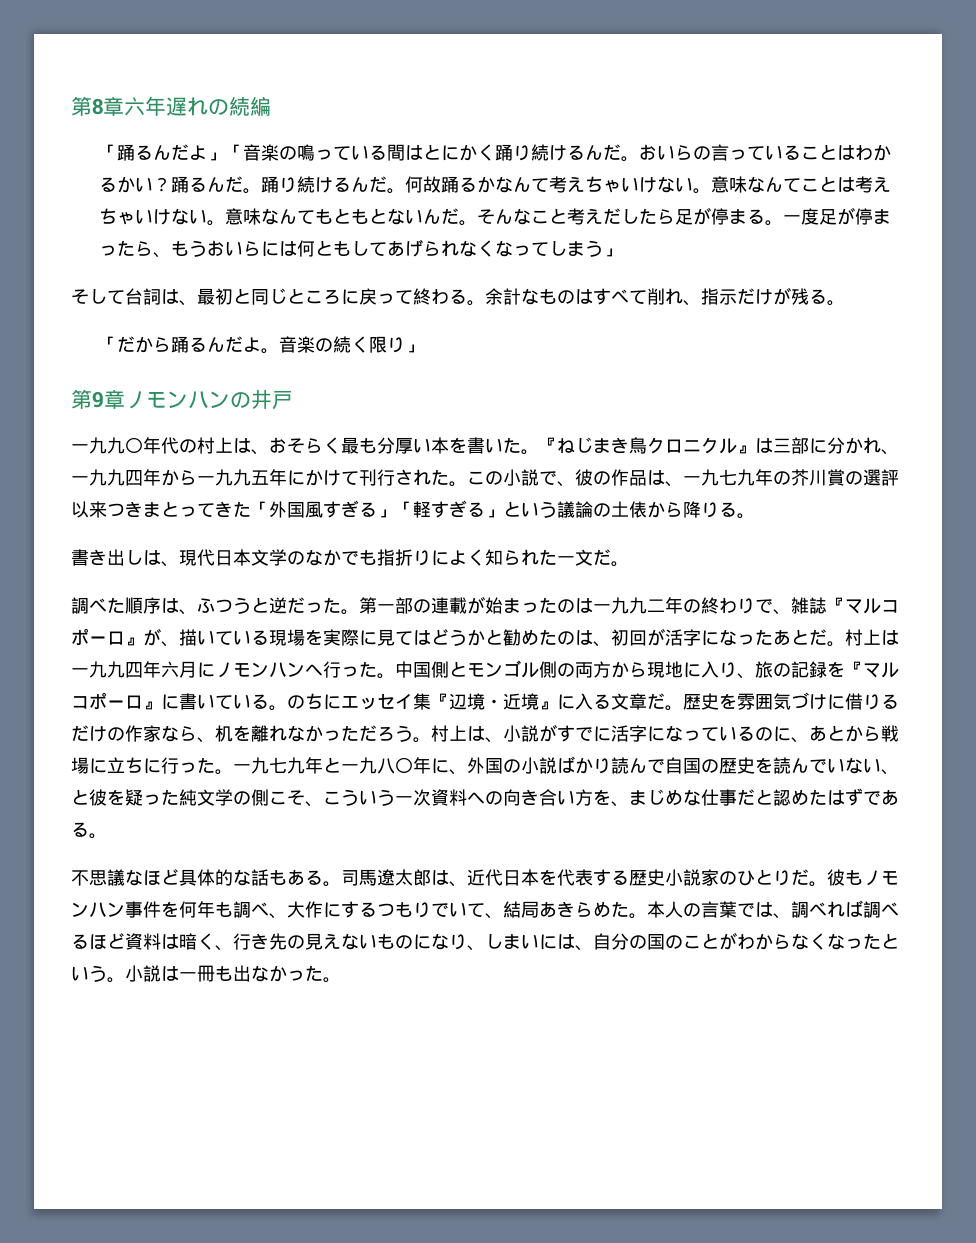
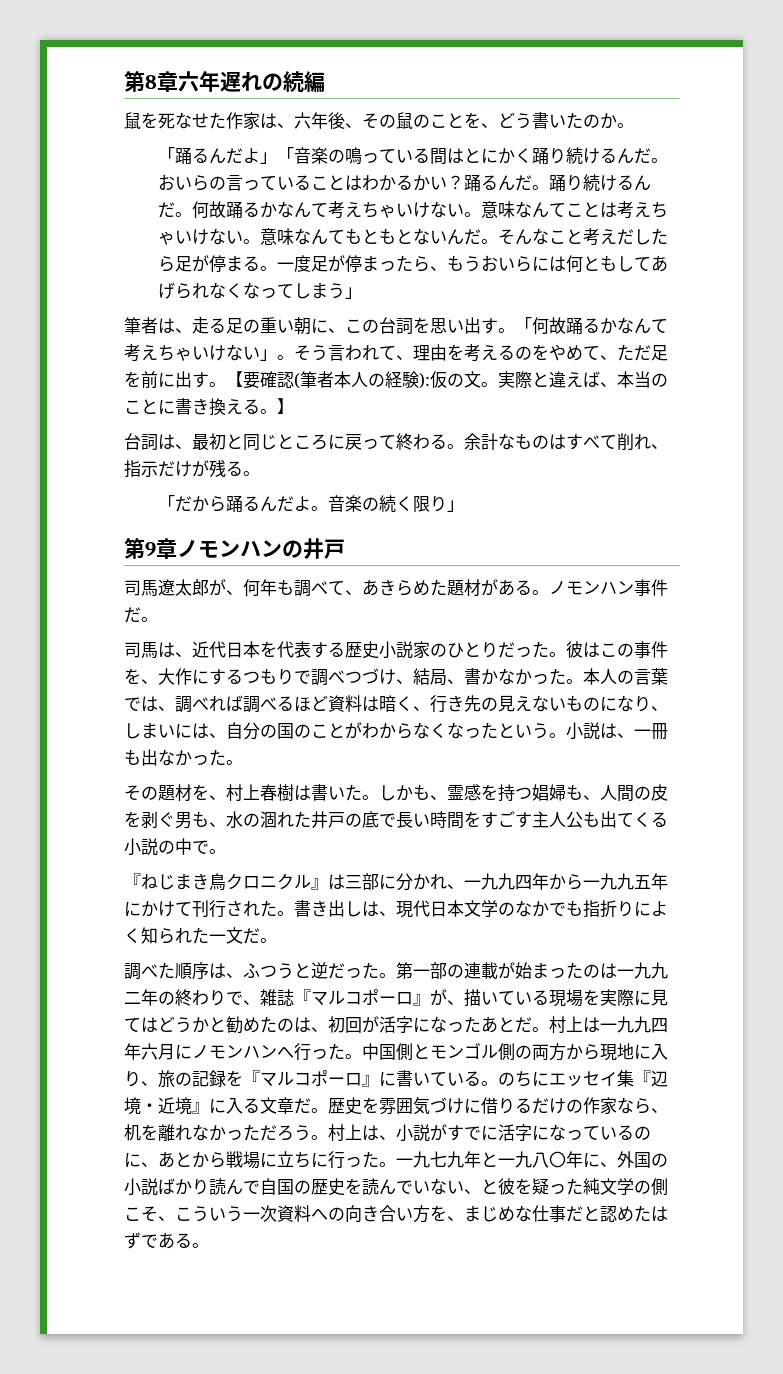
+ 鼠を死なせた作家は、六年後、その鼠のことを、どう書いたのか。
- そして台詞は、最初と同じところに戻って終わる。
+ 筆者は、走る足の重い朝に、この台詞を思い出す。「何故踊るかなんて考えちゃいけない」。そう言われて、理由を考えるのをやめて、ただ足を前に出す。【要確認(筆者本人の経験):仮の文。実際と違えば、本当のことに書き換える。】
+ 台詞は、最初と同じところに戻って終わる。
- 一九九〇年代の村上は、おそらく最も分厚い本を書いた。『ねじまき鳥クロニクル』は三部に分かれ、一九九四年から一九九五年にかけて刊行された。この小説で、彼の作品は、一九七九年の芥川賞の選評以来つきまとってきた「外国風すぎる」「軽すぎる」という議論の土俵から降りる。
- 書き出しは、現代日本文学のなかでも指折りによく知られた一文だ。
+ 司馬遼太郎が、何年も調べて、あきらめた題材がある。ノモンハン事件だ。
+ 司馬は、近代日本を代表する歴史小説家のひとりだった。彼はこの事件を、大作にするつもりで調べつづけ、結局、書かなかった。本人の言葉では、調べれば調べるほど資料は暗く、行き先の見えないものになり、しまいには、自分の国のことがわからなくなったという。小説は、一冊も出なかった。
+ その題材を、村上春樹は書いた。しかも、霊感を持つ娼婦も、人間の皮を剥ぐ男も、水の涸れた井戸の底で長い時間をすごす主人公も出てくる小説の中で。
+ 『ねじまき鳥クロニクル』は三部に分かれ、一九九四年から一九九五年にかけて刊行された。書き出しは、現代日本文学のなかでも指折りによく知られた一文だ。
- 不思議なほど具体的な話もある。司馬遼太郎は、近代日本を代表する歴史小説家のひとりだ。彼もノモンハン事件を何年も調べ、大作にするつもりでいて、結局あきらめた。本人の言葉では、調べれば調べるほど資料は暗く、行き先の見えないものになり、しまいには、自分の国のことがわからなくなったという。小説は一冊も出なかった。

